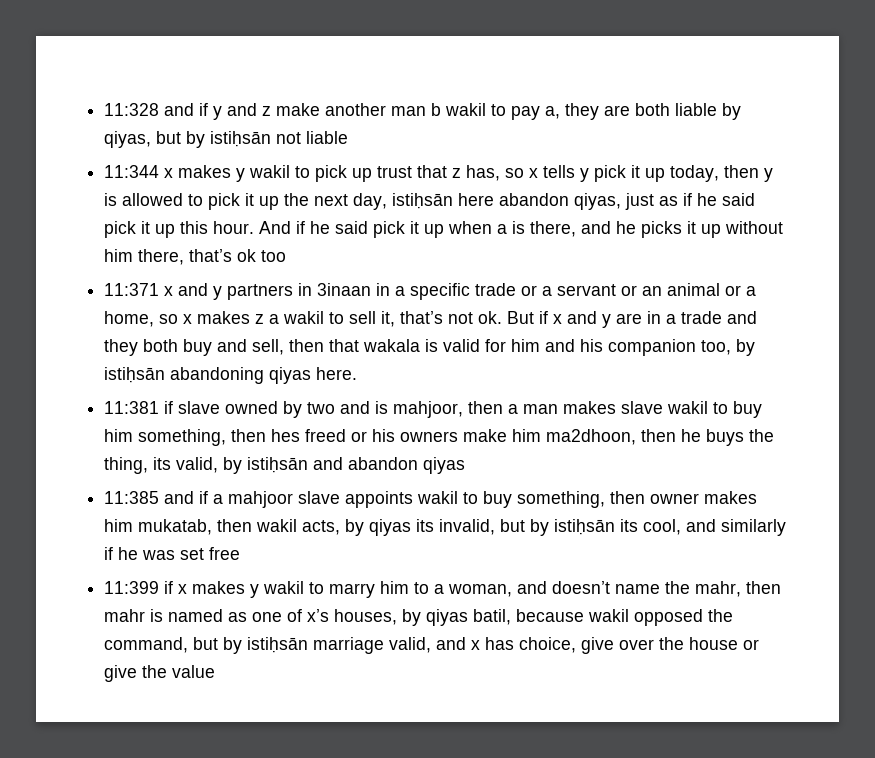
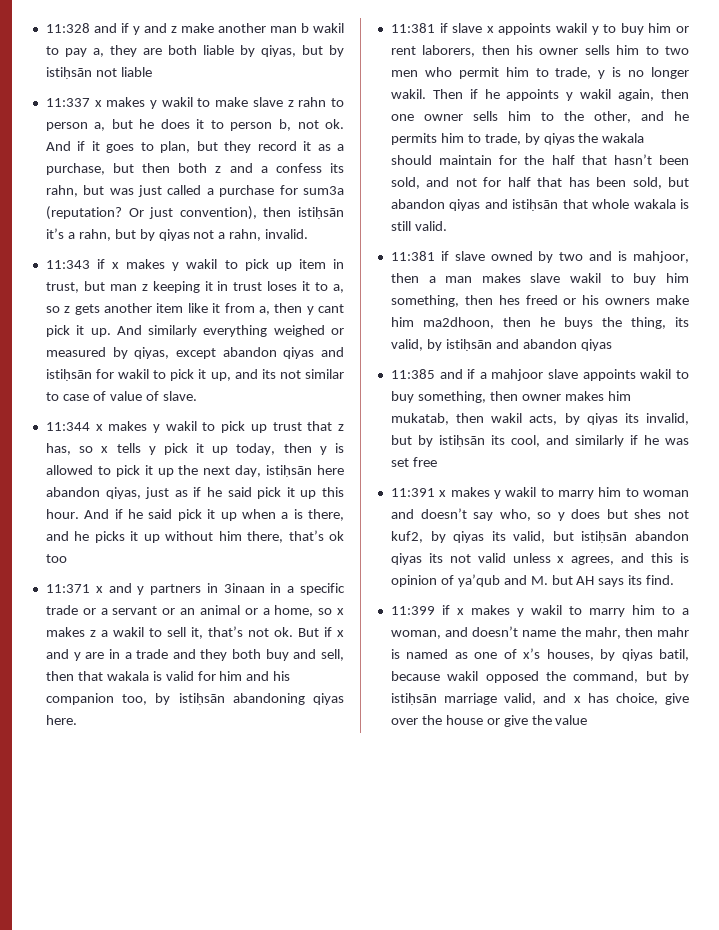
+ 11:337 x makes y wakil to make slave z rahn to person a, but he does it to person b, not ok. And if it goes to plan, but they record it as a purchase, but then both z and a confess its rahn, but was just called a purchase for sum3a (reputation? Or just convention), then istiḥsān it’s a rahn, but by qiyas not a rahn, invalid.
+ 11:343 if x makes y wakil to pick up item in trust, but man z keeping it in trust loses it to a, so z gets another item like it from a, then y cant pick it up. And similarly everything weighed or measured by qiyas, except abandon qiyas and istiḥsān for wakil to pick it up, and its not similar to case of value of slave.
+ 11:381 if slave x appoints wakil y to buy him or rent laborers, then his owner sells him to two men who permit him to trade, y is no longer wakil. Then if he appoints y wakil again, then one owner sells him to the other, and he permits him to trade, by qiyas the wakala should maintain for the half that hasn’t been sold, and not for half that has been sold, but abandon qiyas and istiḥsān that whole wakala is still valid.
+ 11:391 x makes y wakil to marry him to woman and doesn’t say who, so y does but shes not kuf2, by qiyas its valid, but istiḥsān abandon qiyas its not valid unless x agrees, and this is opinion of ya’qub and M. but AH says its find.

